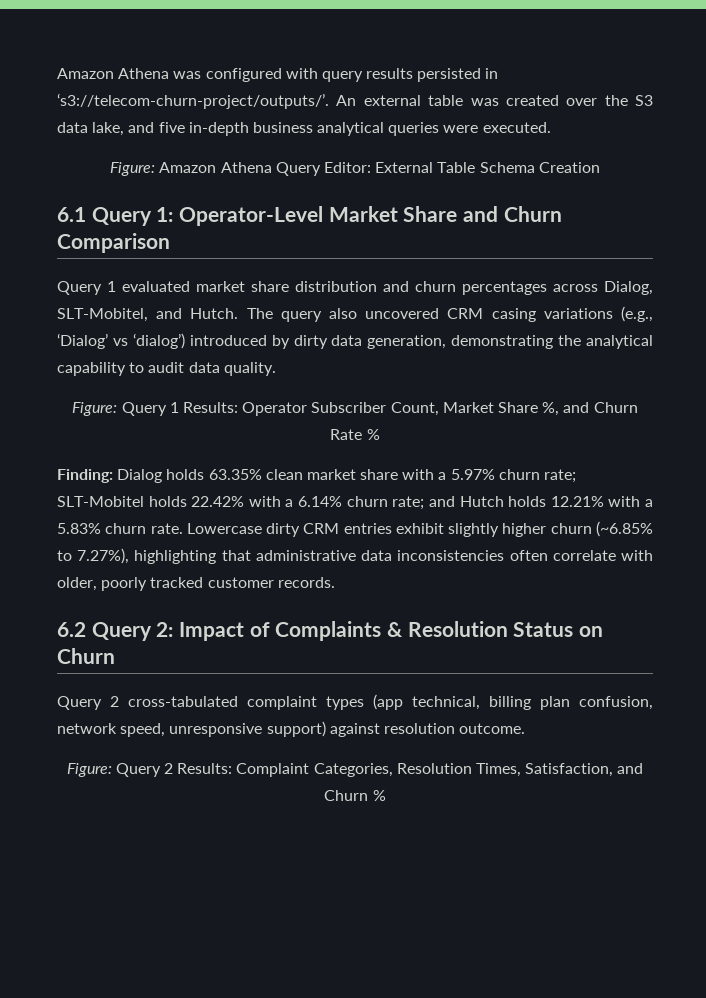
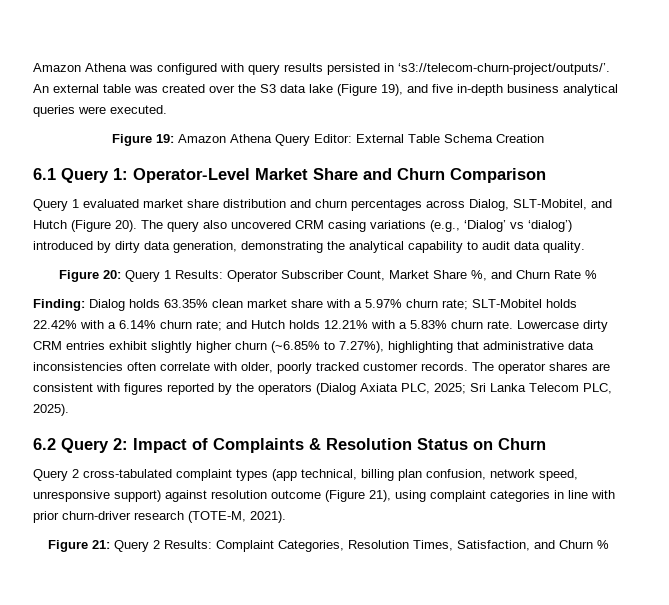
- An external table was created over the S3 data lake, and five in-depth business analytical queries were executed.
+ An external table was created over the S3 data lake (Figure 19), and five in-depth business analytical queries were executed.
- Figure: Amazon Athena Query Editor: External Table Schema Creation
+ Figure 19: Amazon Athena Query Editor: External Table Schema Creation
- Query 1 evaluated market share distribution and churn percentages across Dialog, SLT-Mobitel, and Hutch.
+ Query 1 evaluated market share distribution and churn percentages across Dialog, SLT-Mobitel, and Hutch (Figure 20).
- Figure: Query 1 Results: Operator Subscriber Count, Market Share %, and Churn Rate %
+ Figure 20: Query 1 Results: Operator Subscriber Count, Market Share %, and Churn Rate %
+ The operator shares are consistent with figures reported by the operators (Dialog Axiata PLC, 2025; Sri Lanka Telecom PLC, 2025).
- Query 2 cross-tabulated complaint types (app technical, billing plan confusion, network speed, unresponsive support) against resolution outcome.
- Figure: Query 2 Results: Complaint Categories, Resolution Times, Satisfaction, and Churn %
+ Query 2 cross-tabulated complaint types (app technical, billing plan confusion, network speed, unresponsive support) against resolution outcome (Figure 21), using complaint categories in line with prior churn-driver research (TOTE-M, 2021).
+ Figure 21: Query 2 Results: Complaint Categories, Resolution Times, Satisfaction, and Churn %

